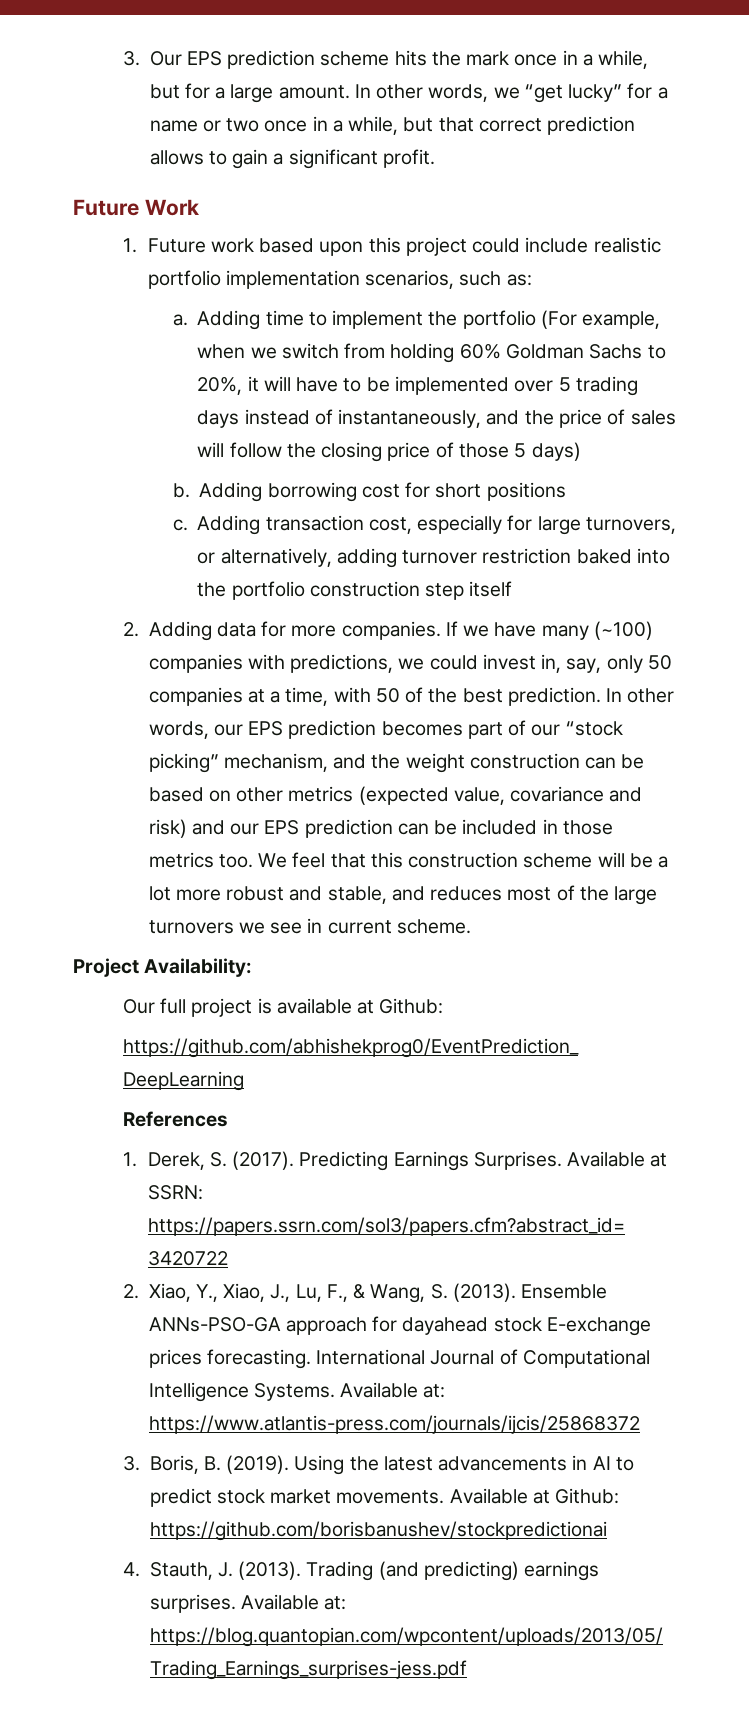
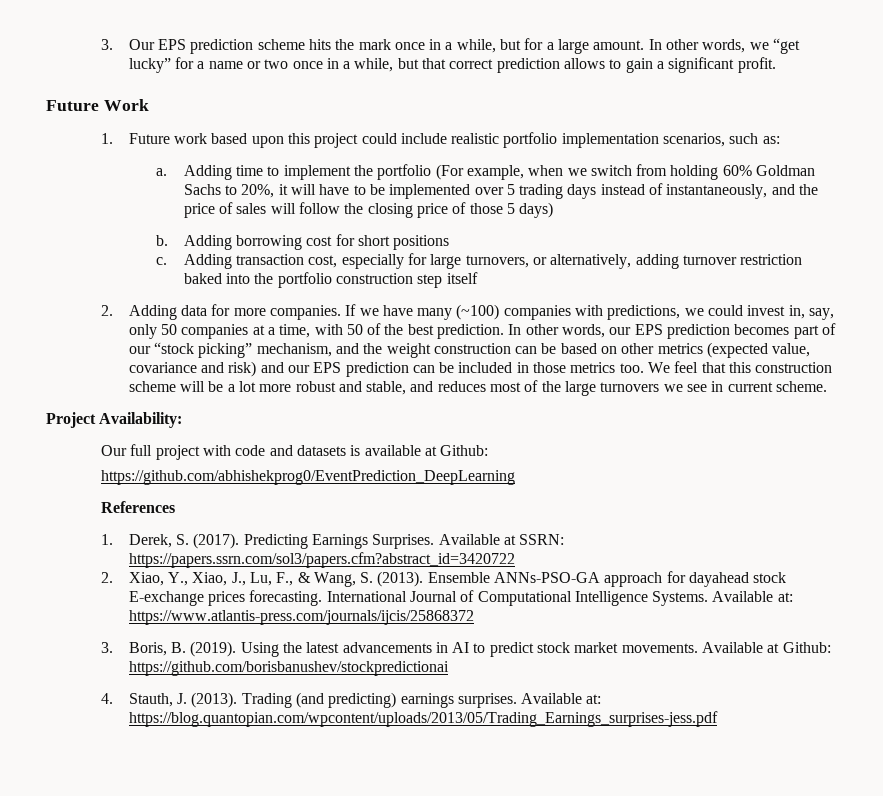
- Our full project is available at Github:
+ Our full project with code and datasets is available at Github:

